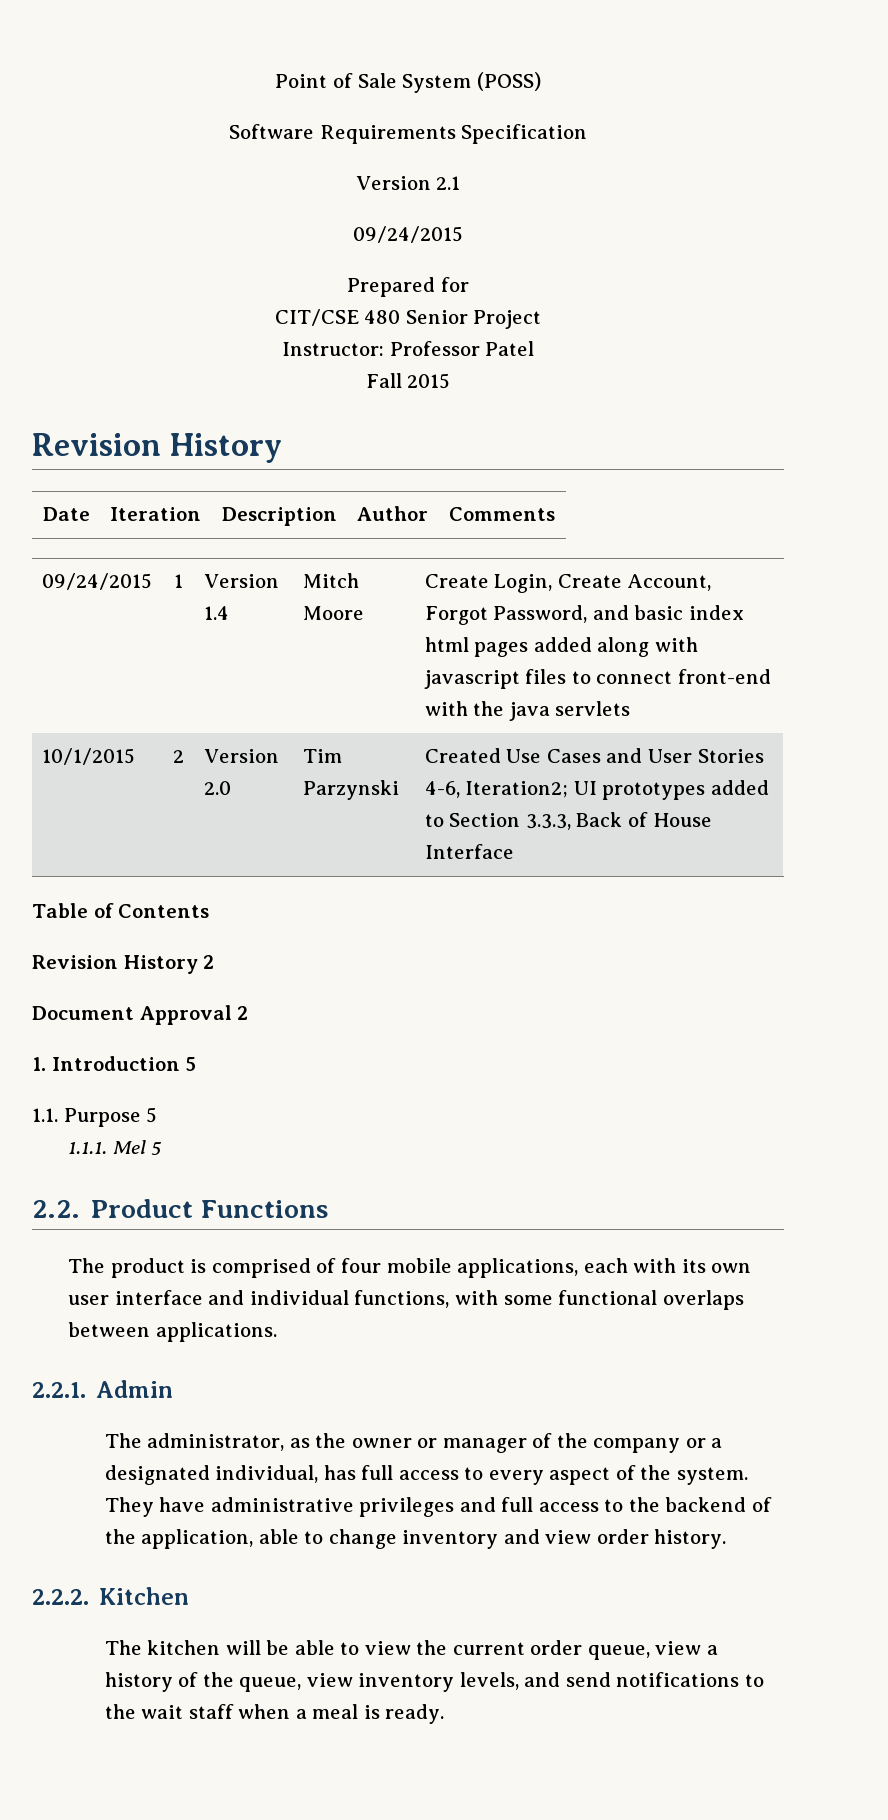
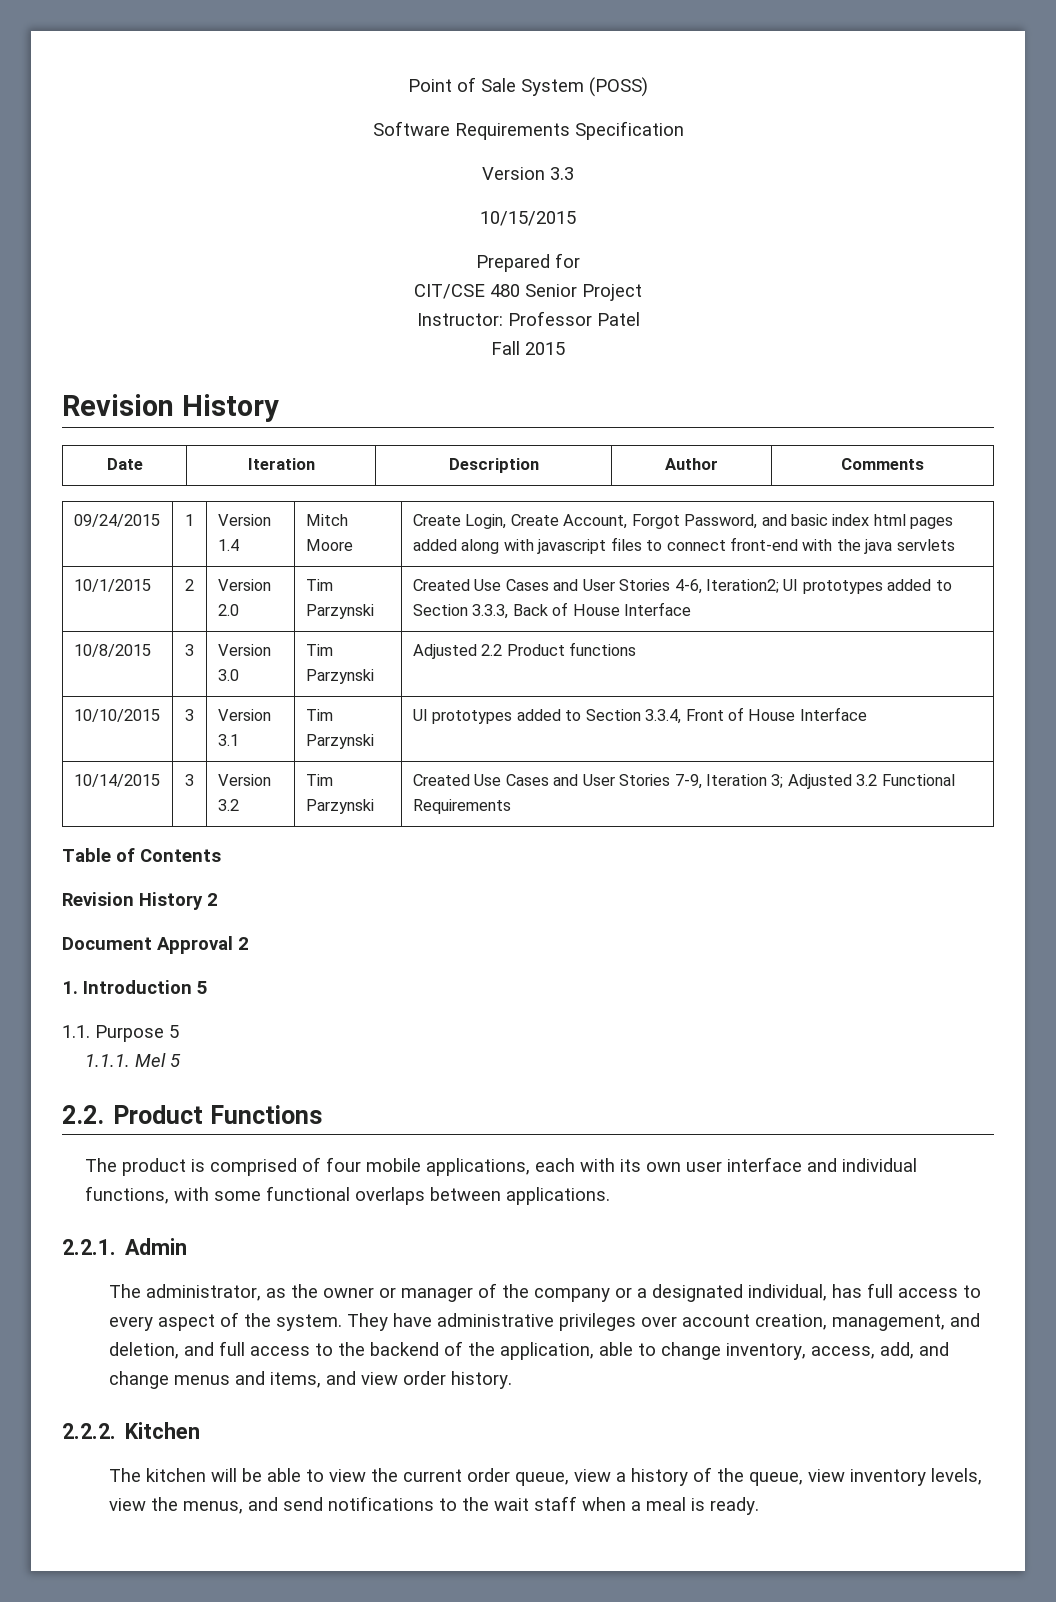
- Version 2.1
- 09/24/2015
+ Version 3.3
+ 10/15/2015
+ 10/8/2015 | 3 | Version 3.0 | Tim Parzynski | Adjusted 2.2 Product functions
+ 10/10/2015 | 3 | Version 3.1 | Tim Parzynski | UI prototypes added to Section 3.3.4, Front of House Interface
+ 10/14/2015 | 3 | Version 3.2 | Tim Parzynski | Created Use Cases and User Stories 7-9, Iteration 3; Adjusted 3.2 Functional Requirements
- They have administrative privileges and full access to the backend of the application, able to change inventory and view order history.
+ They have administrative privileges over account creation, management, and deletion, and full access to the backend of the application, able to change inventory, access, add, and change menus and items, and view order history.
- The kitchen will be able to view the current order queue, view a history of the queue, view inventory levels, and send notifications to the wait staff when a meal is ready.
+ The kitchen will be able to view the current order queue, view a history of the queue, view inventory levels, view the menus, and send notifications to the wait staff when a meal is ready.

